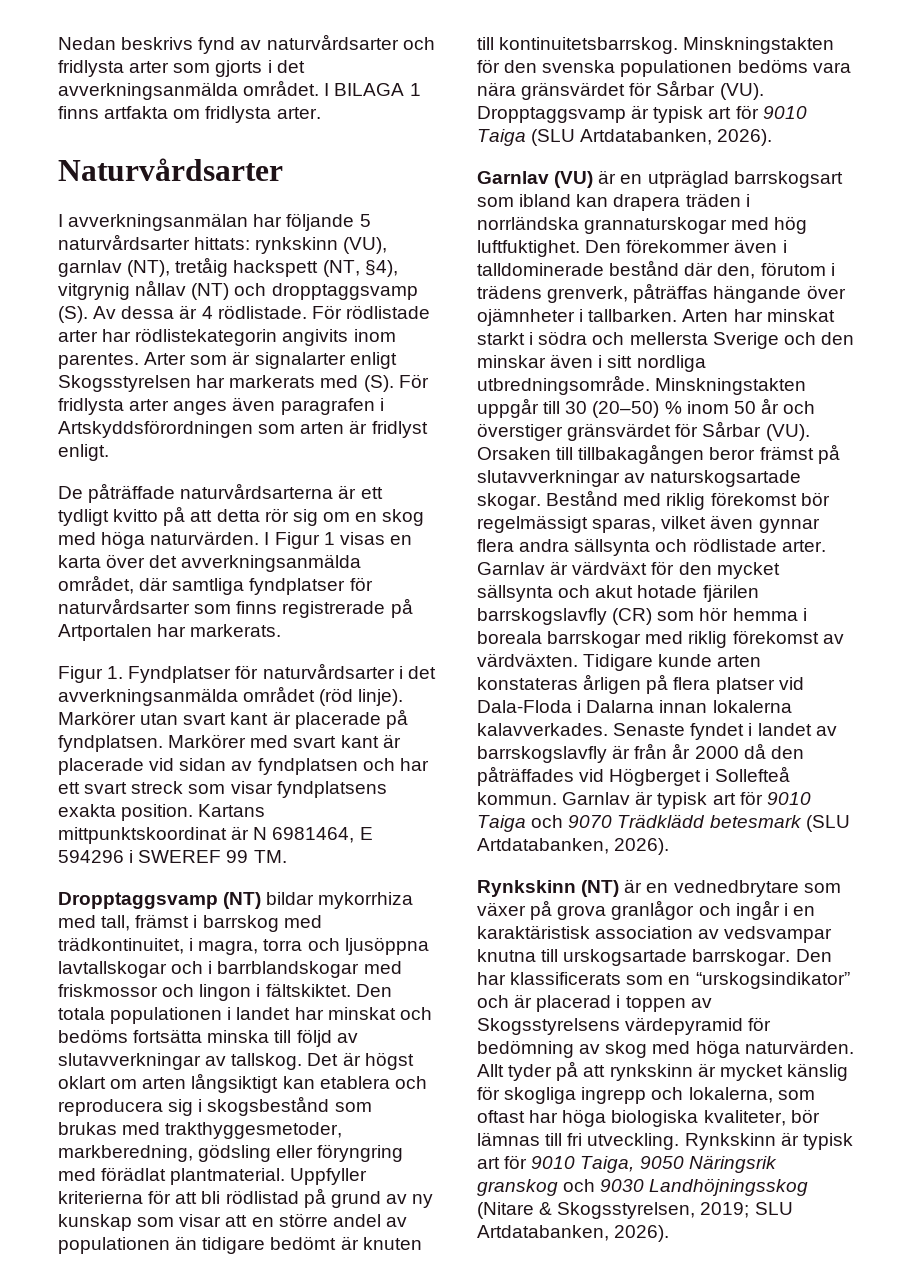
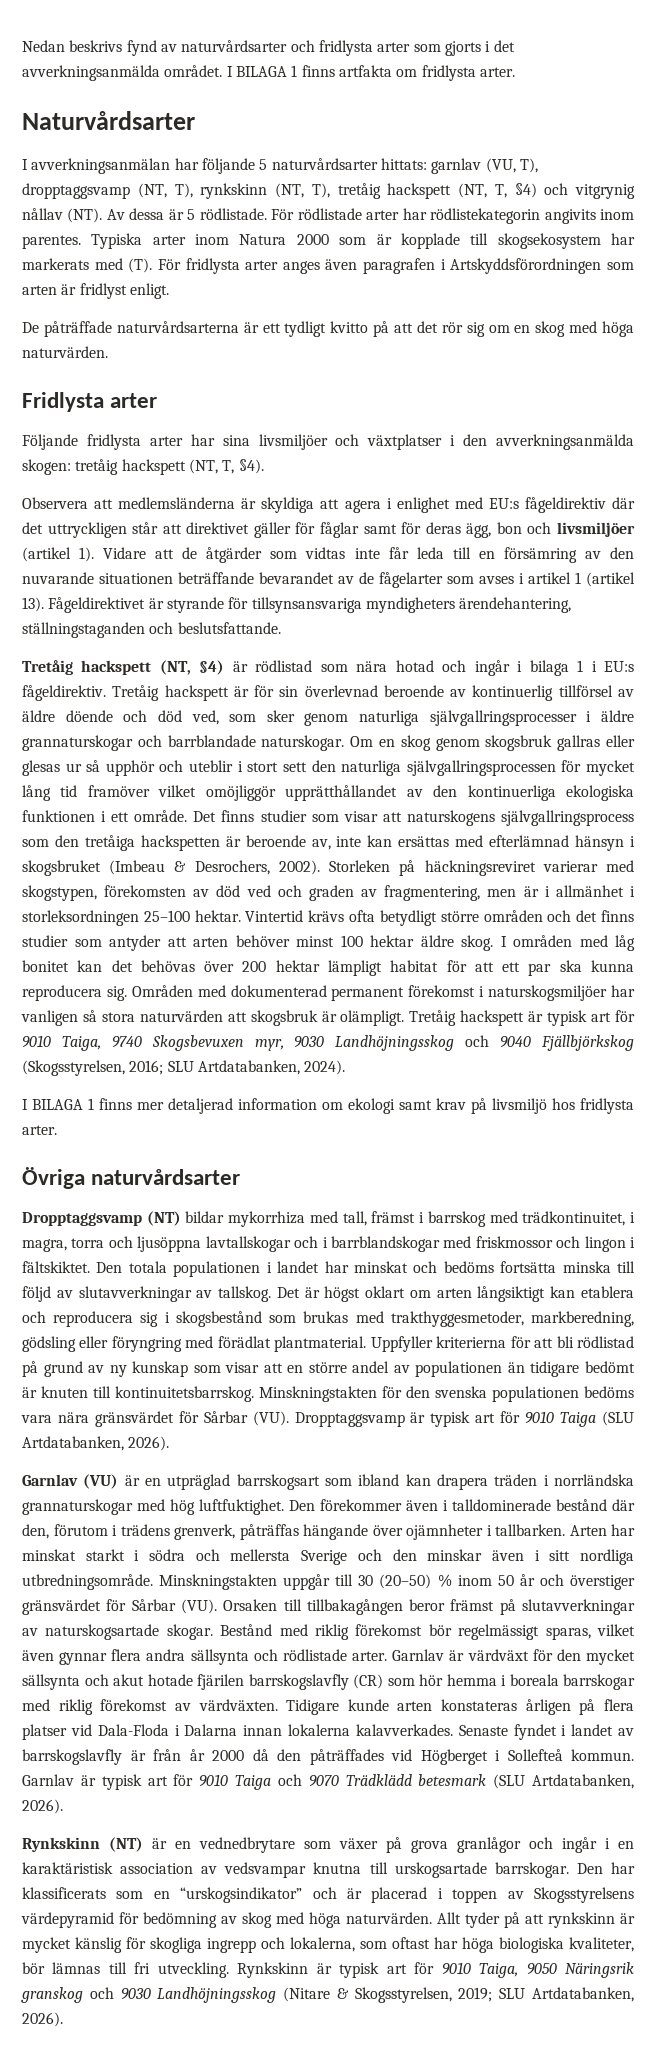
- I avverkningsanmälan har följande 5 naturvårdsarter hittats: rynkskinn (VU), garnlav (NT), tretåig hackspett (NT, §4), vitgrynig nållav (NT) och dropptaggsvamp (S). Av dessa är 4 rödlistade.
+ I avverkningsanmälan har följande 5 naturvårdsarter hittats: garnlav (VU, T), dropptaggsvamp (NT, T), rynkskinn (NT, T), tretåig hackspett (NT, T, §4) och vitgrynig nållav (NT). Av dessa är 5 rödlistade.
- Arter som är signalarter enligt Skogsstyrelsen har markerats med (S). För fridlysta arter anges även paragrafen i Artskyddsförordningen som arten är fridlyst enligt.
+ Typiska arter inom Natura 2000 som är kopplade till skogsekosystem har markerats med (T). För fridlysta arter anges även paragrafen i Artskyddsförordningen som arten är fridlyst enligt.
- De påträffade naturvårdsarterna är ett tydligt kvitto på att detta rör sig om en skog med höga naturvärden. I Figur 1 visas en karta över det avverkningsanmälda området, där samtliga fyndplatser för naturvårdsarter som finns registrerade på Artportalen har markerats.
- Figur 1. Fyndplatser för naturvårdsarter i det avverkningsanmälda området (röd linje). Markörer utan svart kant är placerade på fyndplatsen. Markörer med svart kant är placerade vid sidan av fyndplatsen och har ett svart streck som visar fyndplatsens exakta position. Kartans mittpunktskoordinat är N 6981464, E 594296 i SWEREF 99 TM.
+ De påträffade naturvårdsarterna är ett tydligt kvitto på att det rör sig om en skog med höga naturvärden.
+ Fridlysta arter
+ Följande fridlysta arter har sina livsmiljöer och växtplatser i den avverkningsanmälda skogen: tretåig hackspett (NT, T, §4).
+ Observera att medlemsländerna är skyldiga att agera i enlighet med EU:s fågeldirektiv där det uttryckligen står att direktivet gäller för fåglar samt för deras ägg, bon och livsmiljöer (artikel 1). Vidare att de åtgärder som vidtas inte får leda till en försämring av den nuvarande situationen beträffande bevarandet av de fågelarter som avses i artikel 1 (artikel 13). Fågeldirektivet är styrande för tillsynsansvariga myndigheters ärendehantering, ställningstaganden och beslutsfattande.
+ Tretåig hackspett (NT, §4) är rödlistad som nära hotad och ingår i bilaga 1 i EU:s fågeldirektiv. Tretåig hackspett är för sin överlevnad beroende av kontinuerlig tillförsel av äldre döende och död ved, som sker genom naturliga självgallringsprocesser i äldre grannaturskogar och barrblandade naturskogar. Om en skog genom skogsbruk gallras eller glesas ur så upphör och uteblir i stort sett den naturliga självgallringsprocessen för mycket lång tid framöver vilket omöjliggör upprätthållandet av den kontinuerliga ekologiska funktionen i ett område. Det finns studier som visar att naturskogens självgallringsprocess som den tretåiga hackspetten är beroende av, inte kan ersättas med efterlämnad hänsyn i skogsbruket (Imbeau & Desrochers, 2002). Storleken på häckningsreviret varierar med skogstypen, förekomsten av död ved och graden av fragmentering, men är i allmänhet i storleksordningen 25–100 hektar. Vintertid krävs ofta betydligt större områden och det finns studier som antyder att arten behöver minst 100 hektar äldre skog. I områden med låg bonitet kan det behövas över 200 hektar lämpligt habitat för att ett par ska kunna reproducera sig. Områden med dokumenterad permanent förekomst i naturskogsmiljöer har vanligen så stora naturvärden att skogsbruk är olämpligt. Tretåig hackspett är typisk art för 9010 Taiga, 9740 Skogsbevuxen myr, 9030 Landhöjningsskog och 9040 Fjällbjörkskog (Skogsstyrelsen, 2016; SLU Artdatabanken, 2024).
+ I BILAGA 1 finns mer detaljerad information om ekologi samt krav på livsmiljö hos fridlysta arter.
+ Övriga naturvårdsarter

